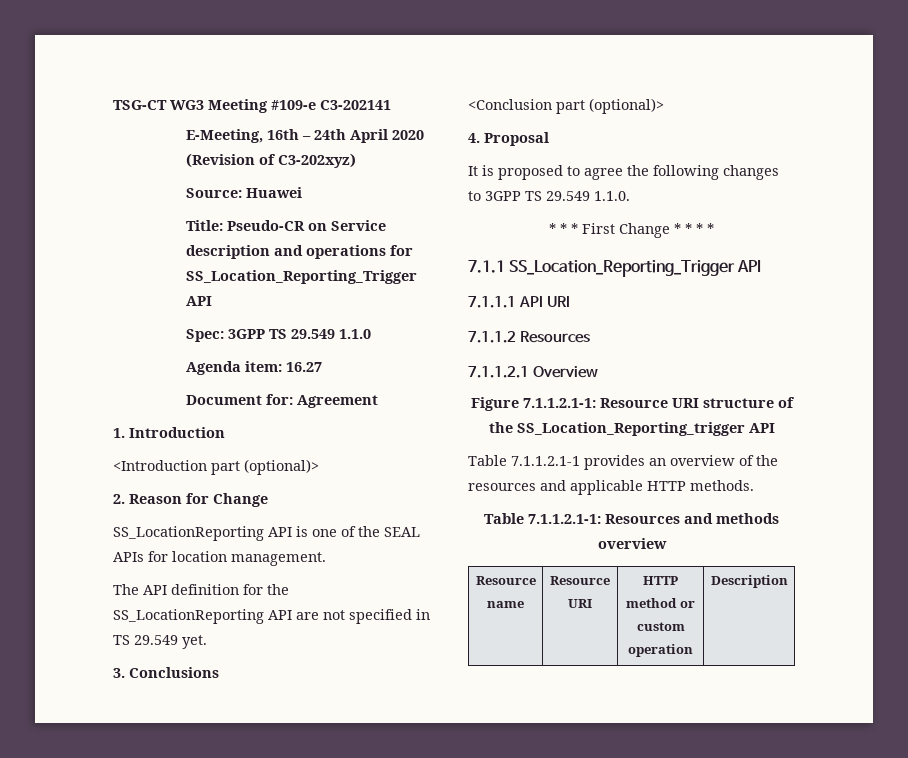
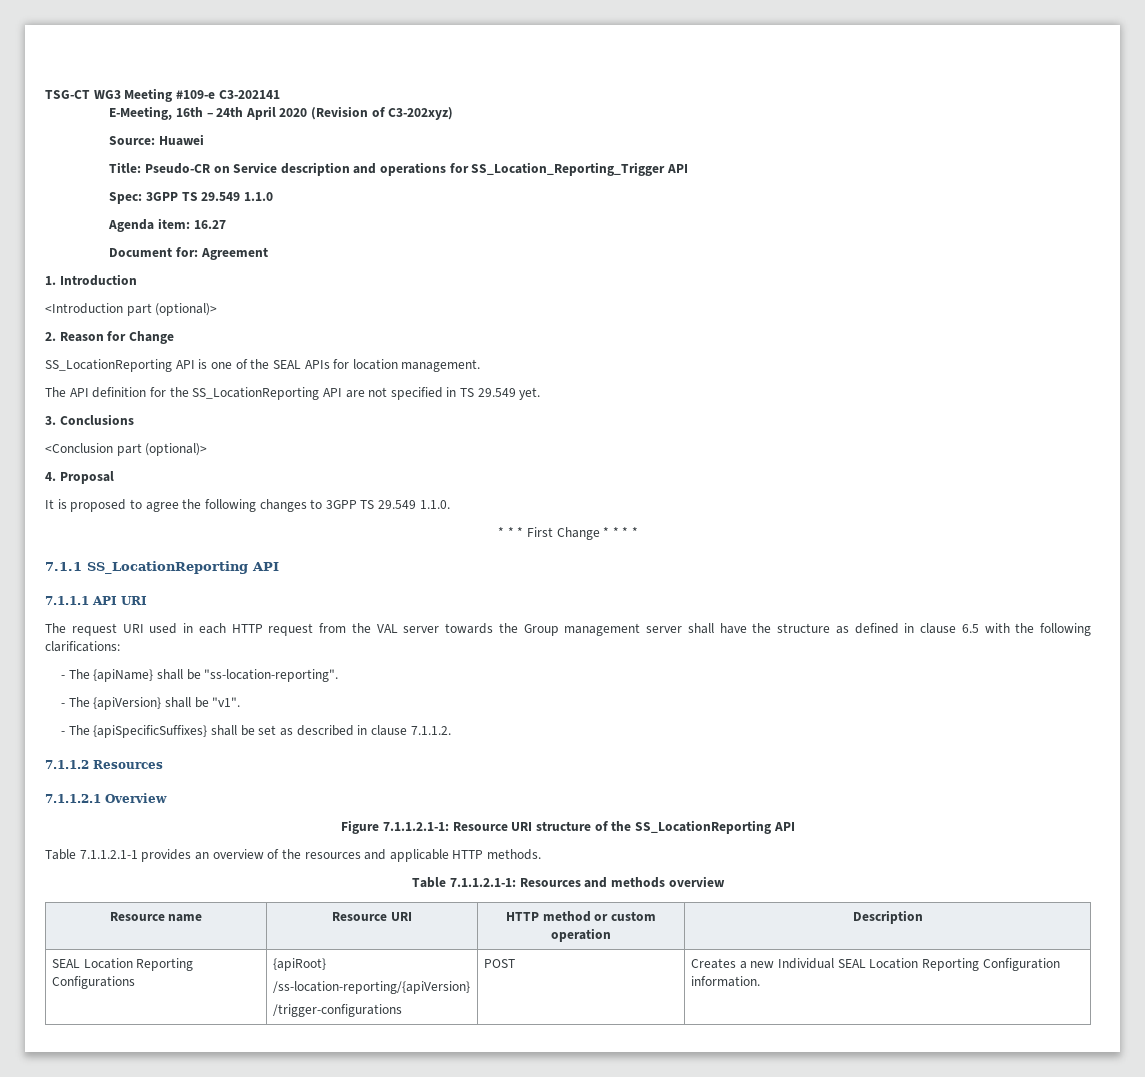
- 7.1.1 SS_Location_Reporting_Trigger API
+ 7.1.1 SS_LocationReporting API
+ The request URI used in each HTTP request from the VAL server towards the Group management server shall have the structure as defined in clause 6.5 with the following clarifications:
+ - The {apiName} shall be "ss-location-reporting".
+ - The {apiVersion} shall be "v1".
+ - The {apiSpecificSuffixes} shall be set as described in clause 7.1.1.2.
- Figure 7.1.1.2.1-1: Resource URI structure of the SS_Location_Reporting_trigger API
+ Figure 7.1.1.2.1-1: Resource URI structure of the SS_LocationReporting API
+ SEAL Location Reporting Configurations | {apiRoot}
+ /ss-location-reporting/{apiVersion}
+ /trigger-configurations | POST | Creates a new Individual SEAL Location Reporting Configuration information.

